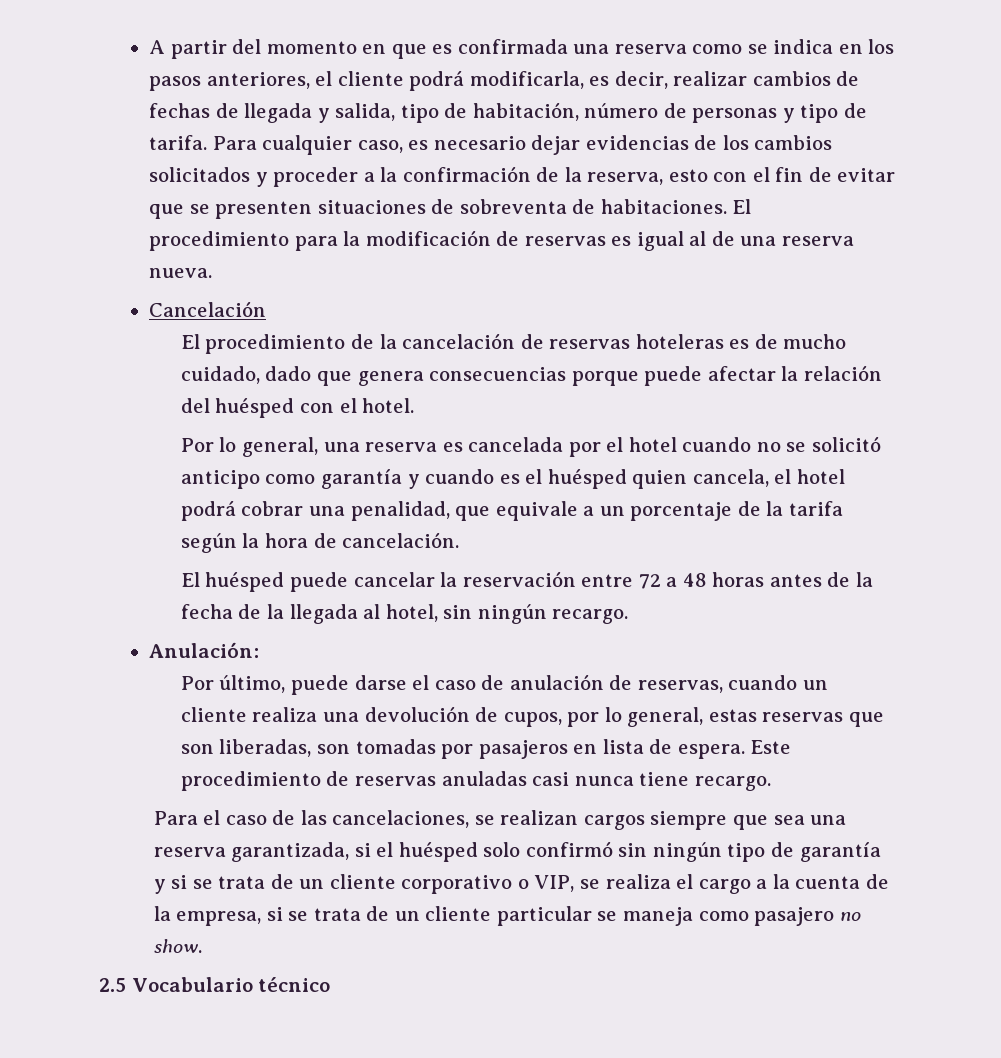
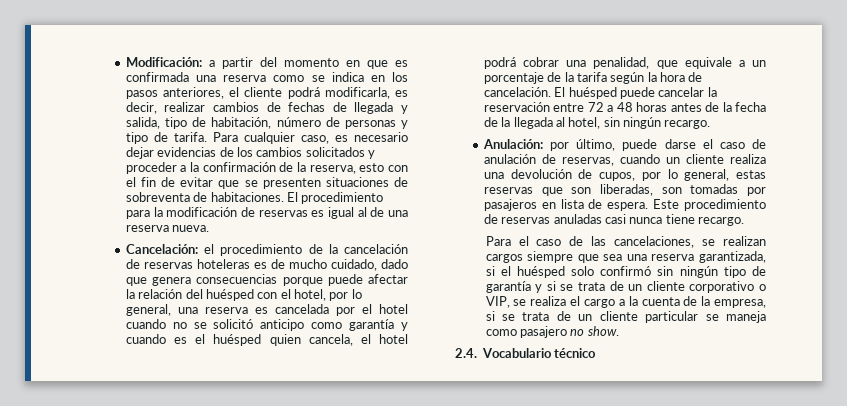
- A partir del momento en que es confirmada una reserva como se indica en los pasos anteriores, el cliente podrá modificarla, es decir, realizar cambios de fechas de llegada y salida, tipo de habitación, número de personas y tipo de tarifa.
+ Modificación: a partir del momento en que es confirmada una reserva como se indica en los pasos anteriores, el cliente podrá modificarla, es decir, realizar cambios de fechas de llegada y salida, tipo de habitación, número de personas y tipo de tarifa.
- Cancelación
- El procedimiento de la cancelación de reservas hoteleras es de mucho cuidado, dado que genera consecuencias porque puede afectar la relación del huésped con el hotel.
- Por lo general, una reserva es cancelada por el hotel cuando no se solicitó anticipo como garantía y cuando es el huésped quien cancela, el hotel podrá cobrar una penalidad, que equivale a un porcentaje de la tarifa según la hora de cancelación.
- El huésped puede cancelar la reservación entre 72 a 48 horas antes de la fecha de la llegada al hotel, sin ningún recargo.
+ Cancelación: el procedimiento de la cancelación de reservas hoteleras es de mucho cuidado, dado que genera consecuencias porque puede afectar la relación del huésped con el hotel, por lo general, una reserva es cancelada por el hotel cuando no se solicitó anticipo como garantía y cuando es el huésped quien cancela, el hotel podrá cobrar una penalidad, que equivale a un porcentaje de la tarifa según la hora de cancelación. El huésped puede cancelar la reservación entre 72 a 48 horas antes de la fecha de la llegada al hotel, sin ningún recargo.
- Anulación:
- Por último, puede darse el caso de anulación de reservas, cuando un cliente realiza una devolución de cupos, por lo general, estas reservas que son liberadas, son tomadas por pasajeros en lista de espera.
+ Anulación: por último, puede darse el caso de anulación de reservas, cuando un cliente realiza una devolución de cupos, por lo general, estas reservas que son liberadas, son tomadas por pasajeros en lista de espera.
- 2.5 Vocabulario técnico
+ 2.4. Vocabulario técnico

